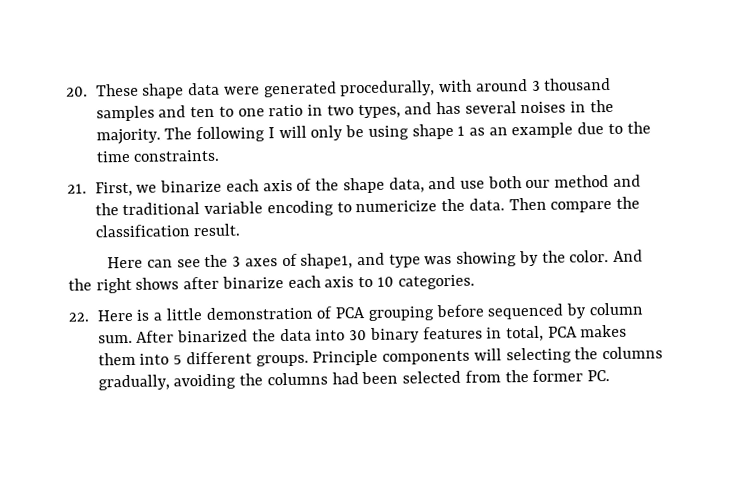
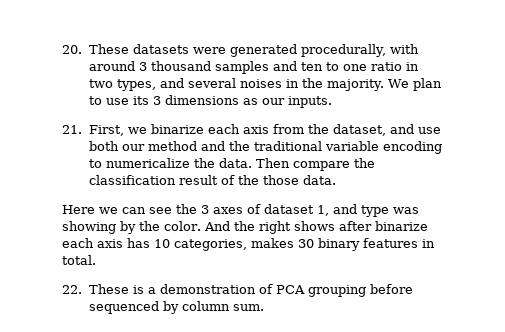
- 20. These shape data were generated procedurally, with around 3 thousand samples and ten to one ratio in two types, and has several noises in the majority.
+ 20. These datasets were generated procedurally, with around 3 thousand samples and ten to one ratio in two types, and several noises in the majority.
- The following I will only be using shape 1 as an example due to the time constraints.
+ We plan to use its 3 dimensions as our inputs.
- 21. First, we binarize each axis of the shape data, and use both our method and the traditional variable encoding to numericize the data.
+ 21. First, we binarize each axis from the dataset, and use both our method and the traditional variable encoding to numericalize the data.
- Then compare the classification result.
- Here can see the 3 axes of shape1, and type was showing by the color.
+ Then compare the classification result of the those data.
+ Here we can see the 3 axes of dataset 1, and type was showing by the color.
- And the right shows after binarize each axis to 10 categories.
+ And the right shows after binarize each axis has 10 categories, makes 30 binary features in total.
- 22. Here is a little demonstration of PCA grouping before sequenced by column sum. After binarized the data into 30 binary features in total, PCA makes them into 5 different groups. Principle components will selecting the columns gradually, avoiding the columns had been selected from the former PC.
+ 22. These is a demonstration of PCA grouping before sequenced by column sum.

